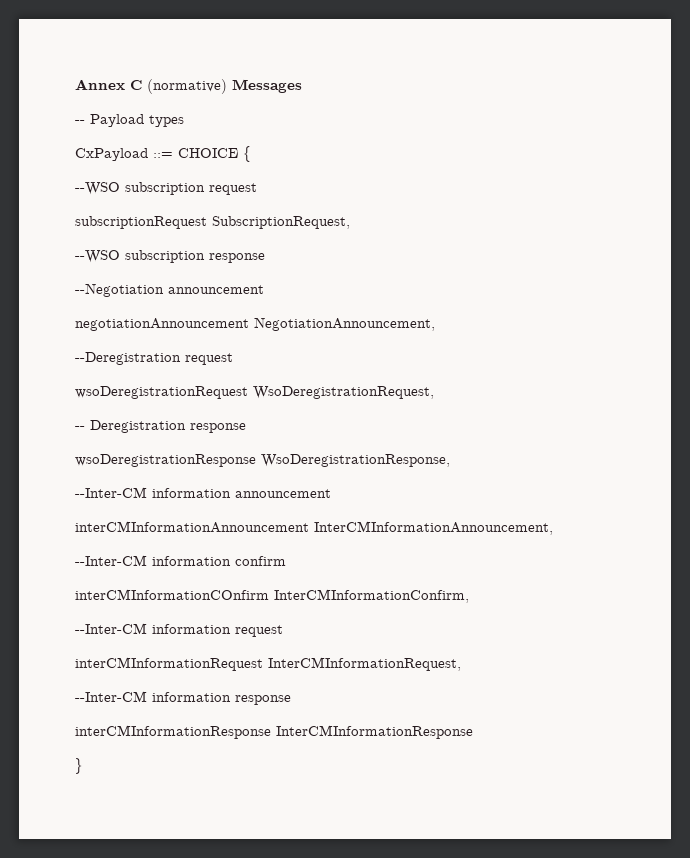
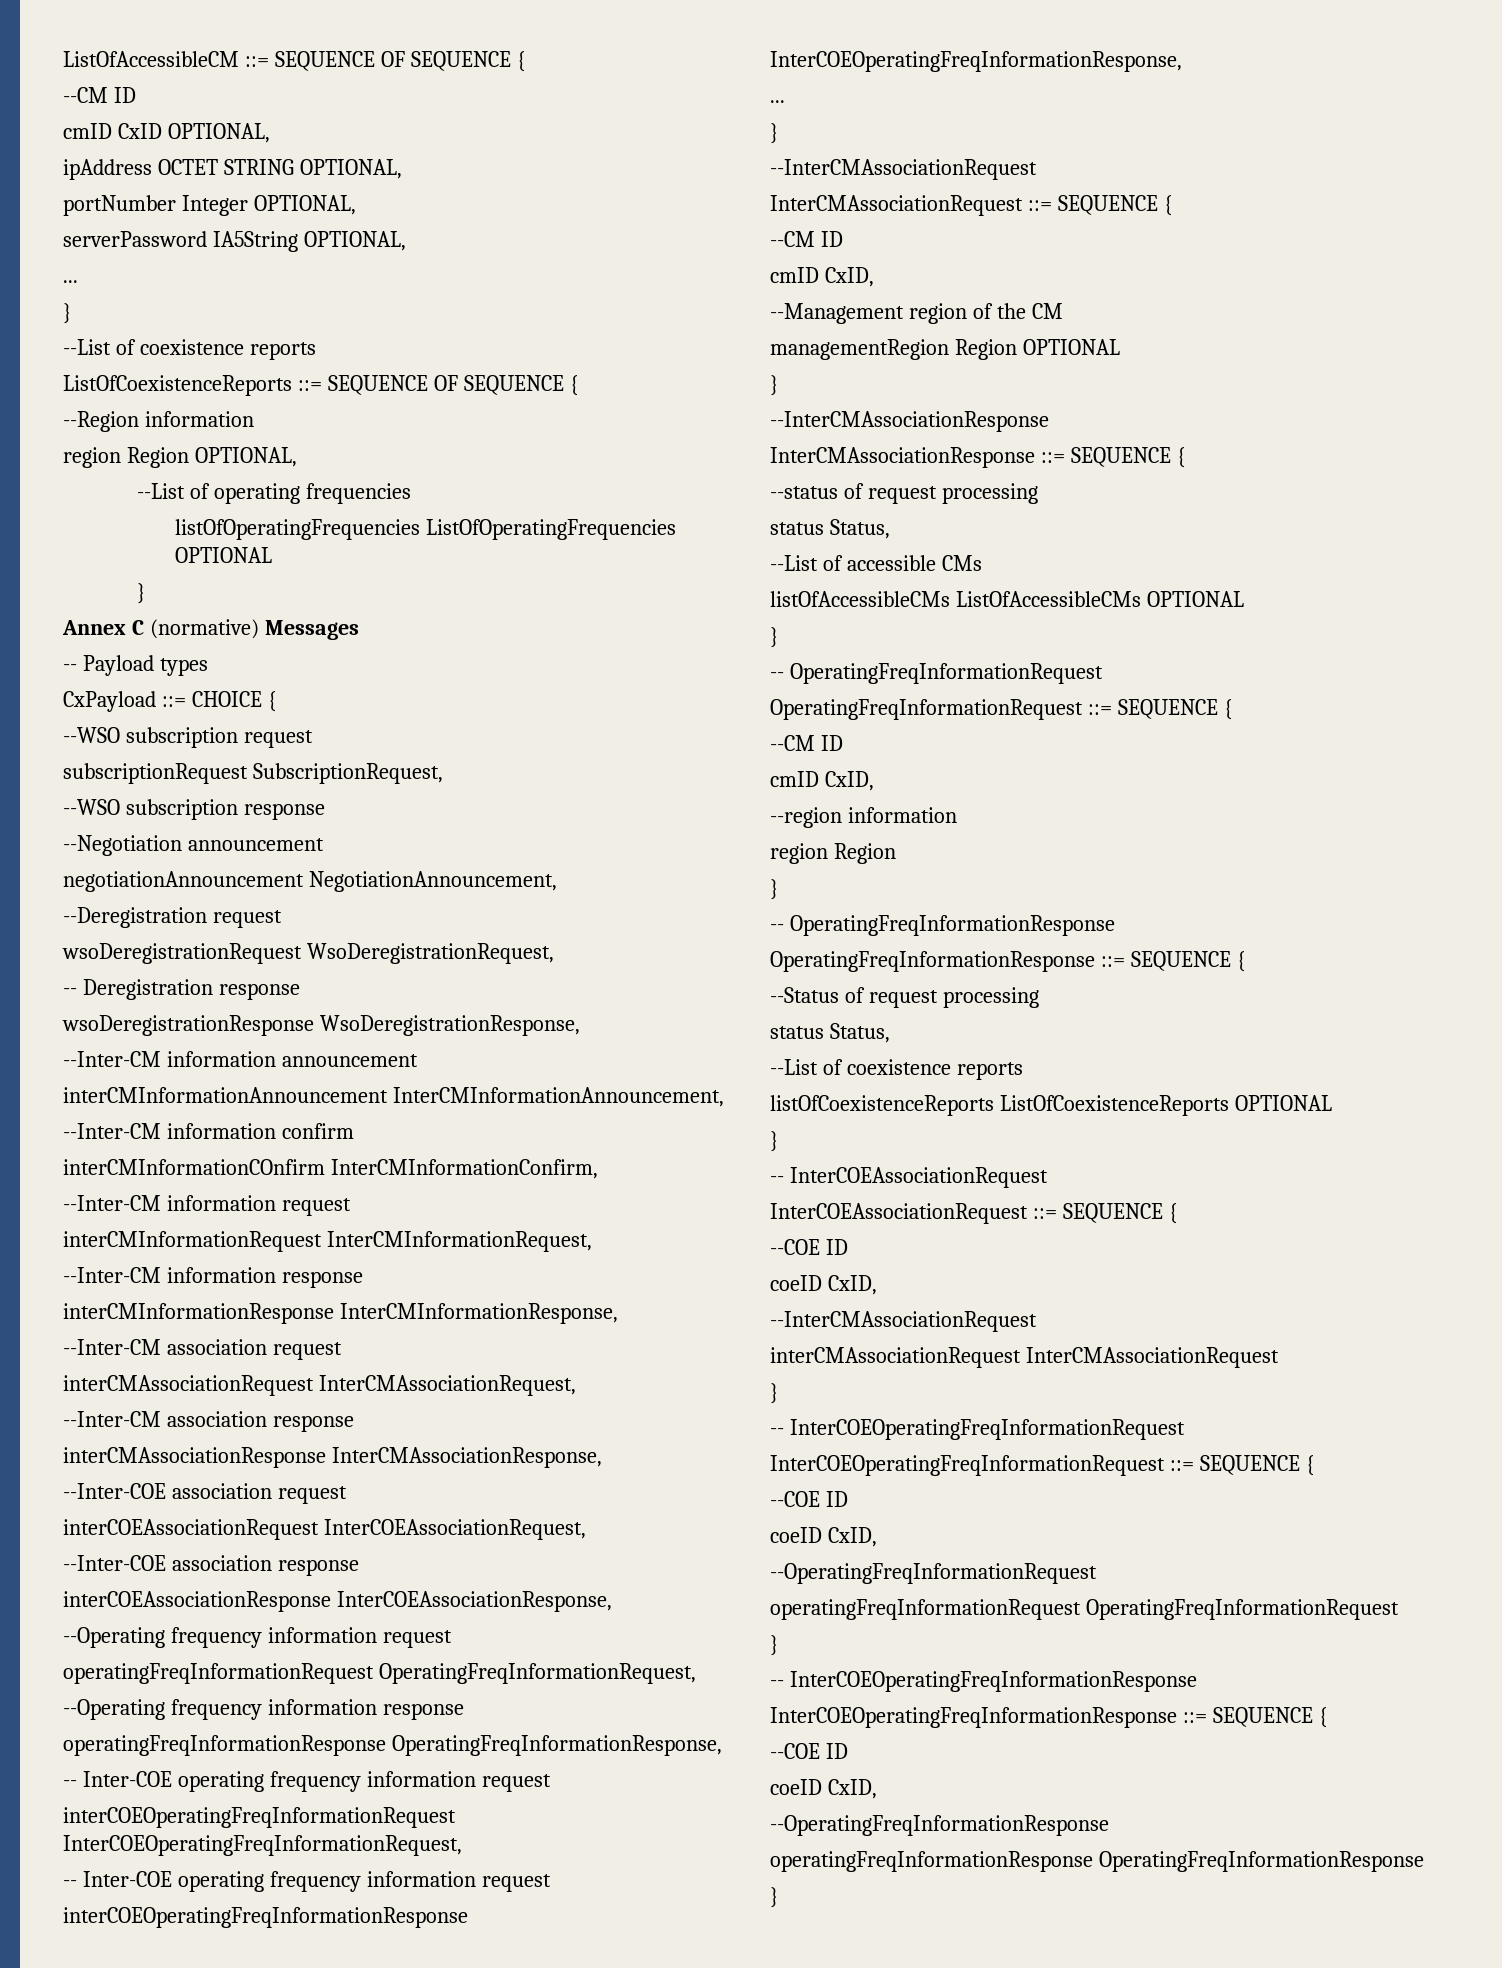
+ ListOfAccessibleCM ::= SEQUENCE OF SEQUENCE {
+ --CM ID
+ cmID CxID OPTIONAL,
+ ipAddress OCTET STRING OPTIONAL,
+ portNumber Integer OPTIONAL,
+ serverPassword IA5String OPTIONAL,
+ ...
+ }
+ --List of coexistence reports
+ ListOfCoexistenceReports ::= SEQUENCE OF SEQUENCE {
+ --Region information
+ region Region OPTIONAL,
+ --List of operating frequencies
+ listOfOperatingFrequencies ListOfOperatingFrequencies OPTIONAL
+ }
- interCMInformationResponse InterCMInformationResponse
+ interCMInformationResponse InterCMInformationResponse,
+ --Inter-CM association request
+ interCMAssociationRequest InterCMAssociationRequest,
+ --Inter-CM association response
+ interCMAssociationResponse InterCMAssociationResponse,
+ --Inter-COE association request
+ interCOEAssociationRequest InterCOEAssociationRequest,
+ --Inter-COE association response
+ interCOEAssociationResponse InterCOEAssociationResponse,
+ --Operating frequency information request
+ operatingFreqInformationRequest OperatingFreqInformationRequest,
+ --Operating frequency information response
+ operatingFreqInformationResponse OperatingFreqInformationResponse,
+ -- Inter-COE operating frequency information request
+ interCOEOperatingFreqInformationRequest InterCOEOperatingFreqInformationRequest,
+ -- Inter-COE operating frequency information request
+ interCOEOperatingFreqInformationResponse InterCOEOperatingFreqInformationResponse,
+ ...
+ }
+ --InterCMAssociationRequest
+ InterCMAssociationRequest ::= SEQUENCE {
+ --CM ID
+ cmID CxID,
+ --Management region of the CM
+ managementRegion Region OPTIONAL
+ }
+ --InterCMAssociationResponse
+ InterCMAssociationResponse ::= SEQUENCE {
+ --status of request processing
+ status Status,
+ --List of accessible CMs
+ listOfAccessibleCMs ListOfAccessibleCMs OPTIONAL
+ }
+ -- OperatingFreqInformationRequest
+ OperatingFreqInformationRequest ::= SEQUENCE {
+ --CM ID
+ cmID CxID,
+ --region information
+ region Region
+ }
+ -- OperatingFreqInformationResponse
+ OperatingFreqInformationResponse ::= SEQUENCE {
+ --Status of request processing
+ status Status,
+ --List of coexistence reports
+ listOfCoexistenceReports ListOfCoexistenceReports OPTIONAL
+ }
+ -- InterCOEAssociationRequest
+ InterCOEAssociationRequest ::= SEQUENCE {
+ --COE ID
+ coeID CxID,
+ --InterCMAssociationRequest
+ interCMAssociationRequest InterCMAssociationRequest
+ }
+ -- InterCOEOperatingFreqInformationRequest
+ InterCOEOperatingFreqInformationRequest ::= SEQUENCE {
+ --COE ID
+ coeID CxID,
+ --OperatingFreqInformationRequest
+ operatingFreqInformationRequest OperatingFreqInformationRequest
+ }
+ -- InterCOEOperatingFreqInformationResponse
+ InterCOEOperatingFreqInformationResponse ::= SEQUENCE {
+ --COE ID
+ coeID CxID,
+ --OperatingFreqInformationResponse
+ operatingFreqInformationResponse OperatingFreqInformationResponse

